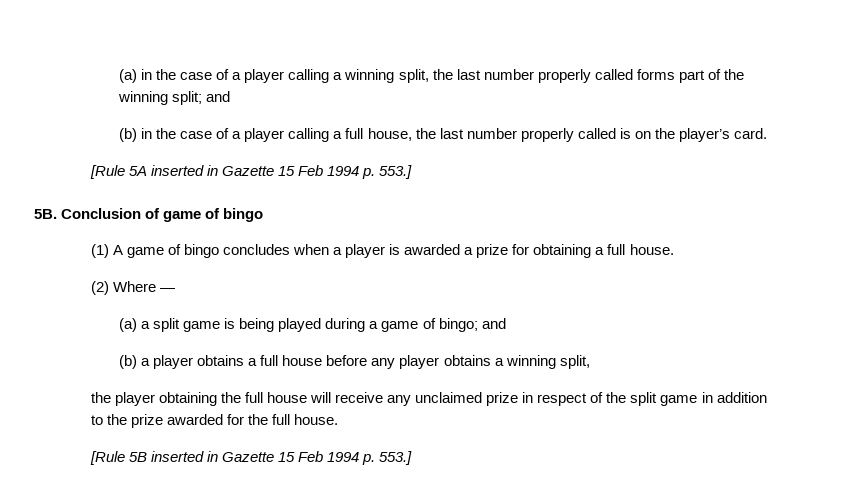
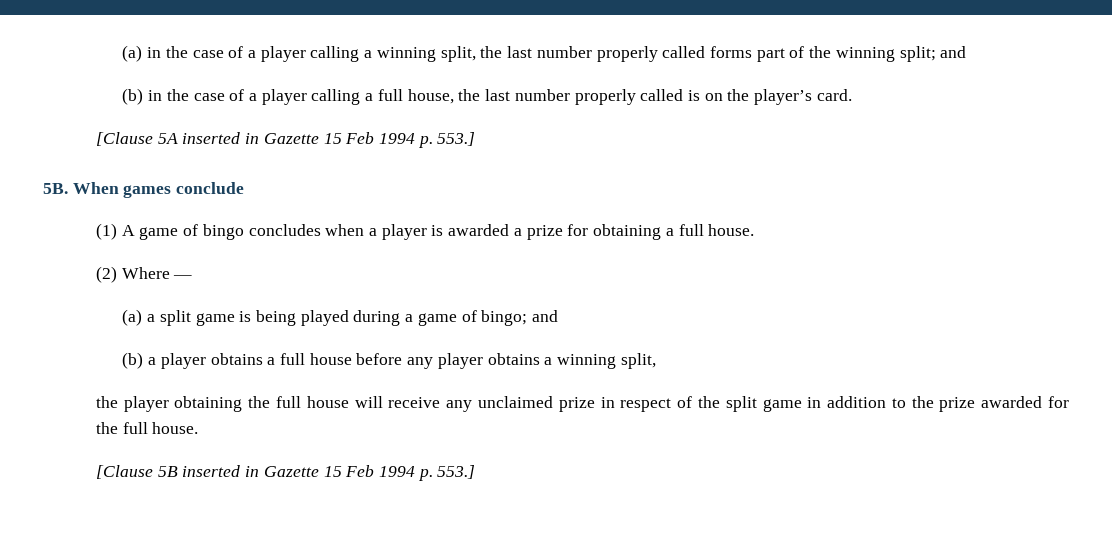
- [Rule 5A inserted in Gazette 15 Feb 1994 p. 553.]
+ [Clause 5A inserted in Gazette 15 Feb 1994 p. 553.]
- Conclusion of game of bingo
+ When games conclude
- [Rule 5B inserted in Gazette 15 Feb 1994 p. 553.]
+ [Clause 5B inserted in Gazette 15 Feb 1994 p. 553.]

